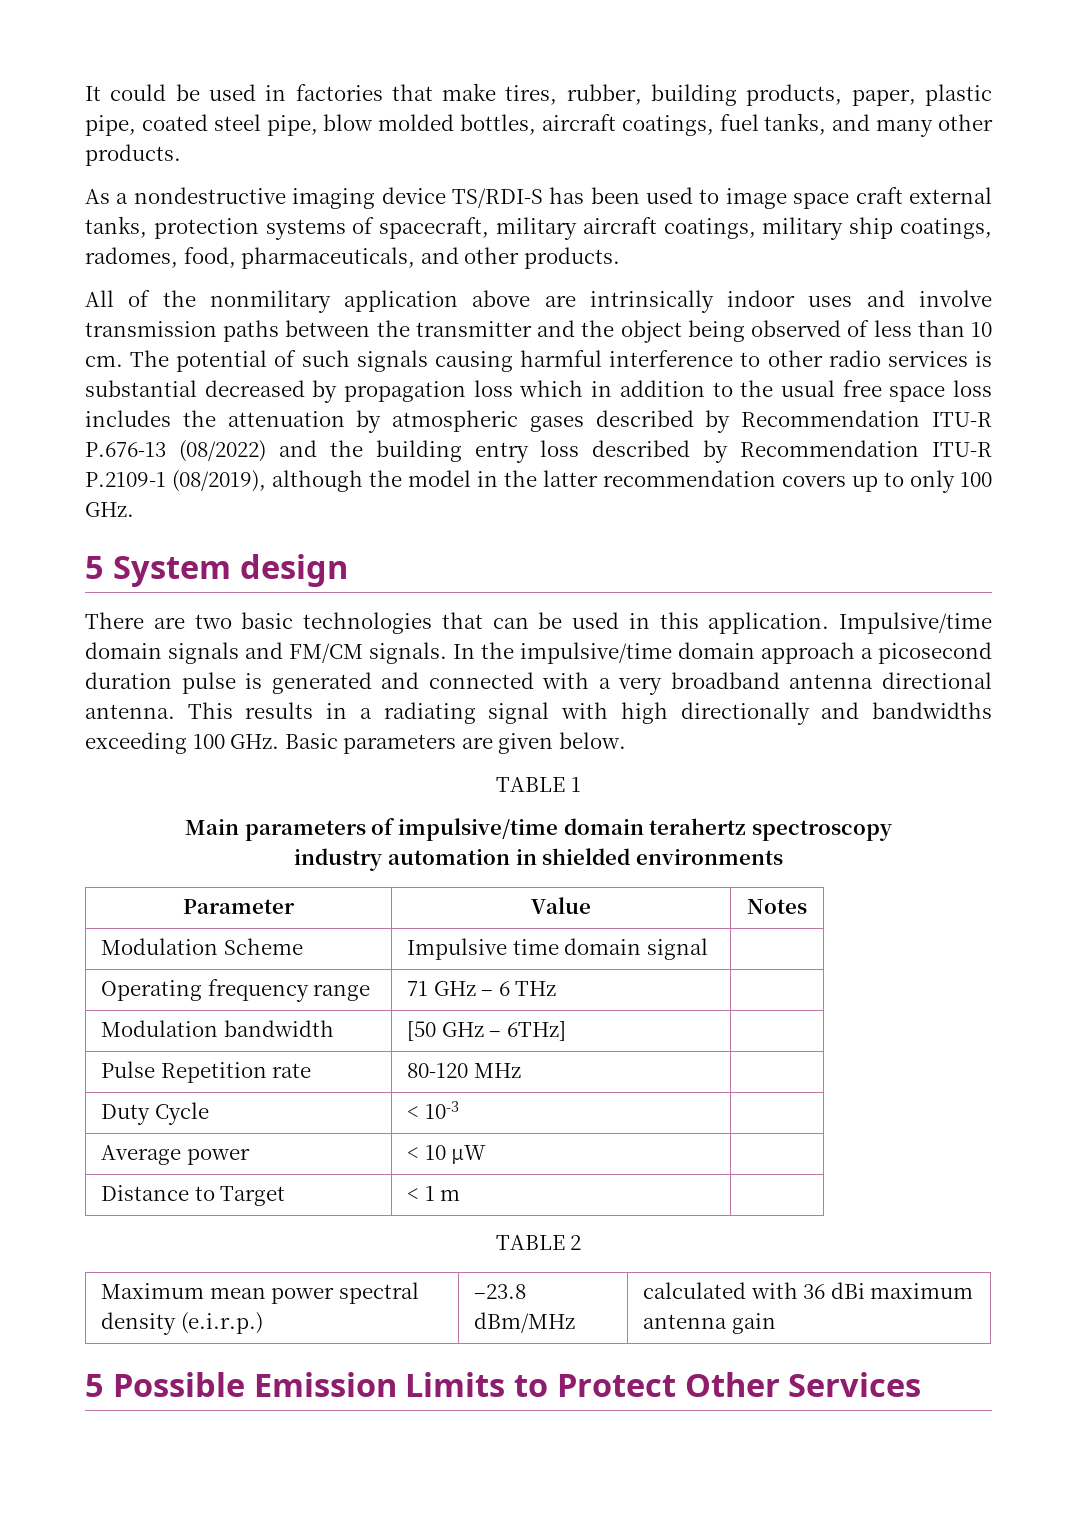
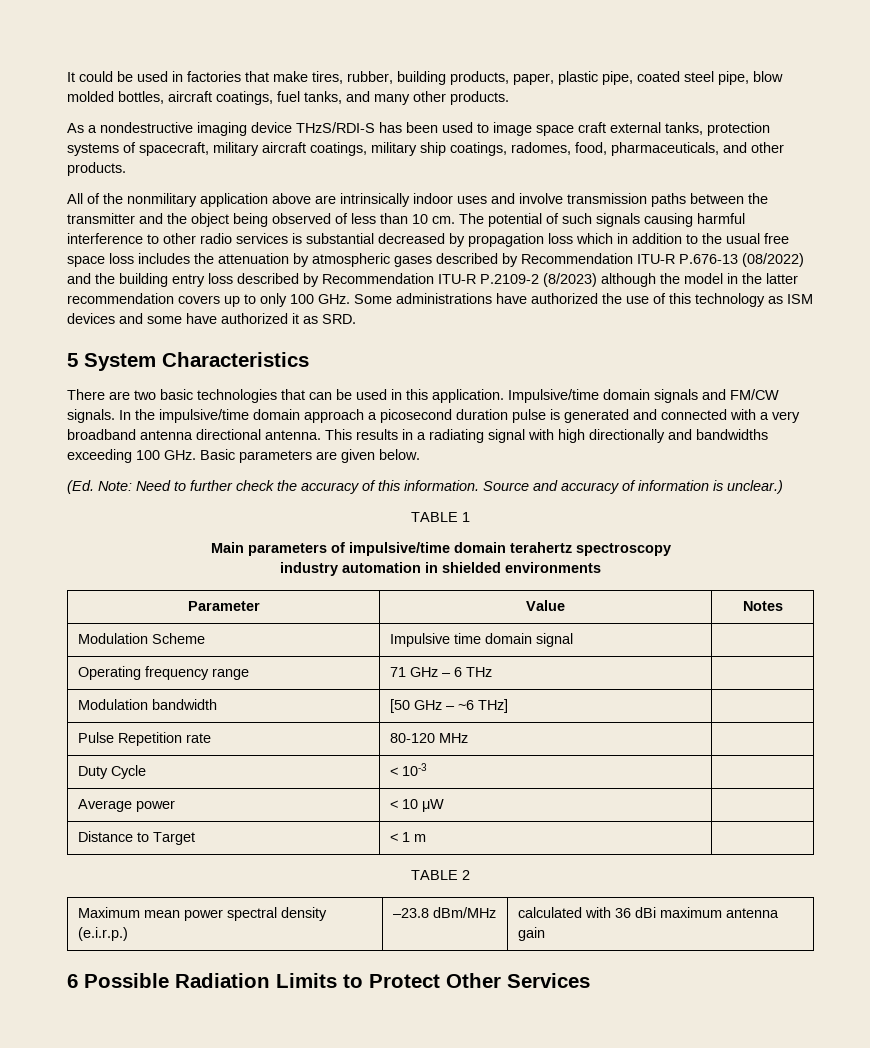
- As a nondestructive imaging device TS/RDI-S has been used to image space craft external tanks, protection systems of spacecraft, military aircraft coatings, military ship coatings, radomes, food, pharmaceuticals, and other products.
+ As a nondestructive imaging device THzS/RDI-S has been used to image space craft external tanks, protection systems of spacecraft, military aircraft coatings, military ship coatings, radomes, food, pharmaceuticals, and other products.
- The potential of such signals causing harmful interference to other radio services is substantial decreased by propagation loss which in addition to the usual free space loss includes the attenuation by atmospheric gases described by Recommendation ITU-R P.676-13 (08/2022) and the building entry loss described by Recommendation ITU-R P.2109-1 (08/2019), although the model in the latter recommendation covers up to only 100 GHz.
+ The potential of such signals causing harmful interference to other radio services is substantial decreased by propagation loss which in addition to the usual free space loss includes the attenuation by atmospheric gases described by Recommendation ITU-R P.676-13 (08/2022) and the building entry loss described by Recommendation ITU-R P.2109-2 (8/2023) although the model in the latter recommendation covers up to only 100 GHz. Some administrations have authorized the use of this technology as ISM devices and some have authorized it as SRD.
- 5 System design
+ 5 System Characteristics
- Impulsive/time domain signals and FM/CM signals.
+ Impulsive/time domain signals and FM/CW signals.
+ (Ed. Note: Need to further check the accuracy of this information. Source and accuracy of information is unclear.)
- Modulation bandwidth | [50 GHz – 6THz] |
+ Modulation bandwidth | [50 GHz – ~6 THz] |
- 5 Possible Emission Limits to Protect Other Services
+ 6 Possible Radiation Limits to Protect Other Services

